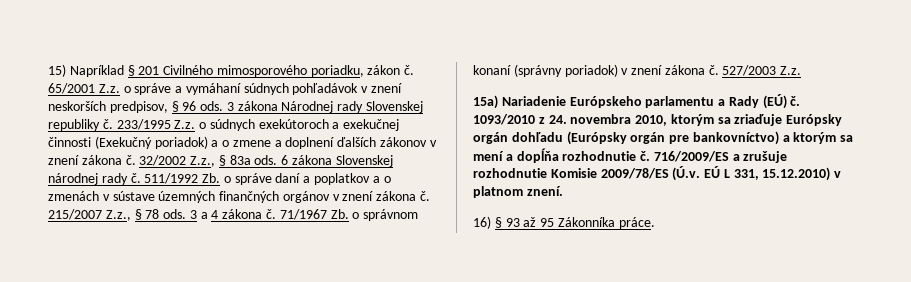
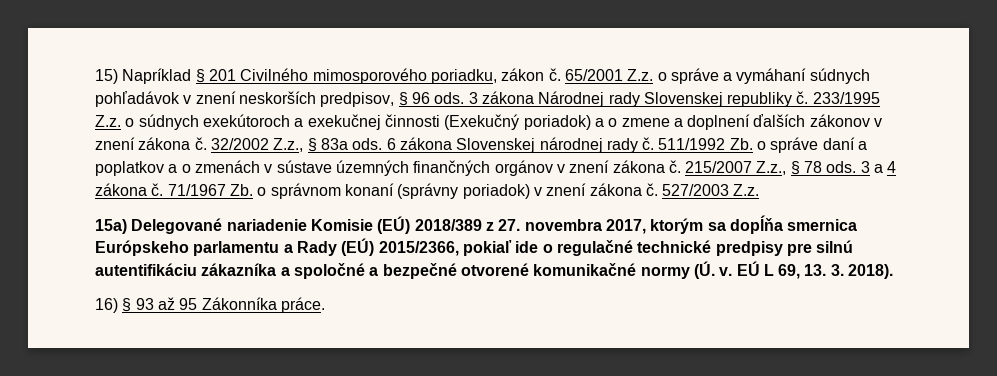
- 15a) Nariadenie Európskeho parlamentu a Rady (EÚ) č. 1093/2010 z 24. novembra 2010, ktorým sa zriaďuje Európsky orgán dohľadu (Európsky orgán pre bankovníctvo) a ktorým sa mení a dopĺňa rozhodnutie č. 716/2009/ES a zrušuje rozhodnutie Komisie 2009/78/ES (Ú.v. EÚ L 331, 15.12.2010) v platnom znení.
+ 15a) Delegované nariadenie Komisie (EÚ) 2018/389 z 27. novembra 2017, ktorým sa dopĺňa smernica Európskeho parlamentu a Rady (EÚ) 2015/2366, pokiaľ ide o regulačné technické predpisy pre silnú autentifikáciu zákazníka a spoločné a bezpečné otvorené komunikačné normy (Ú. v. EÚ L 69, 13. 3. 2018).

